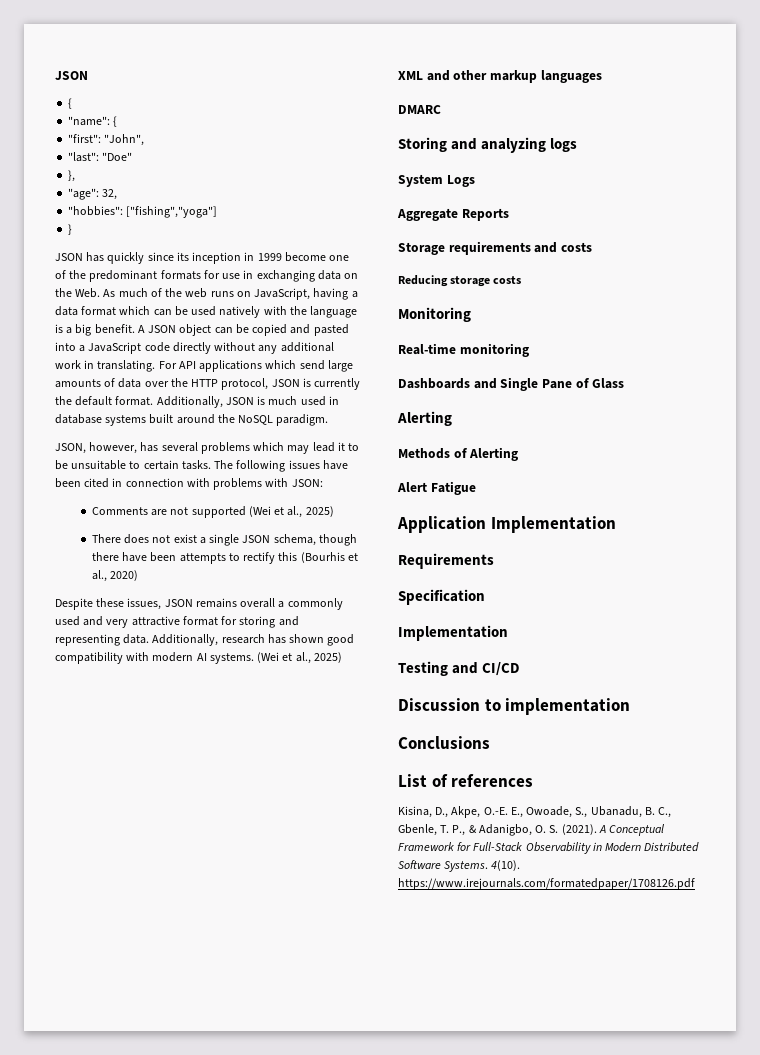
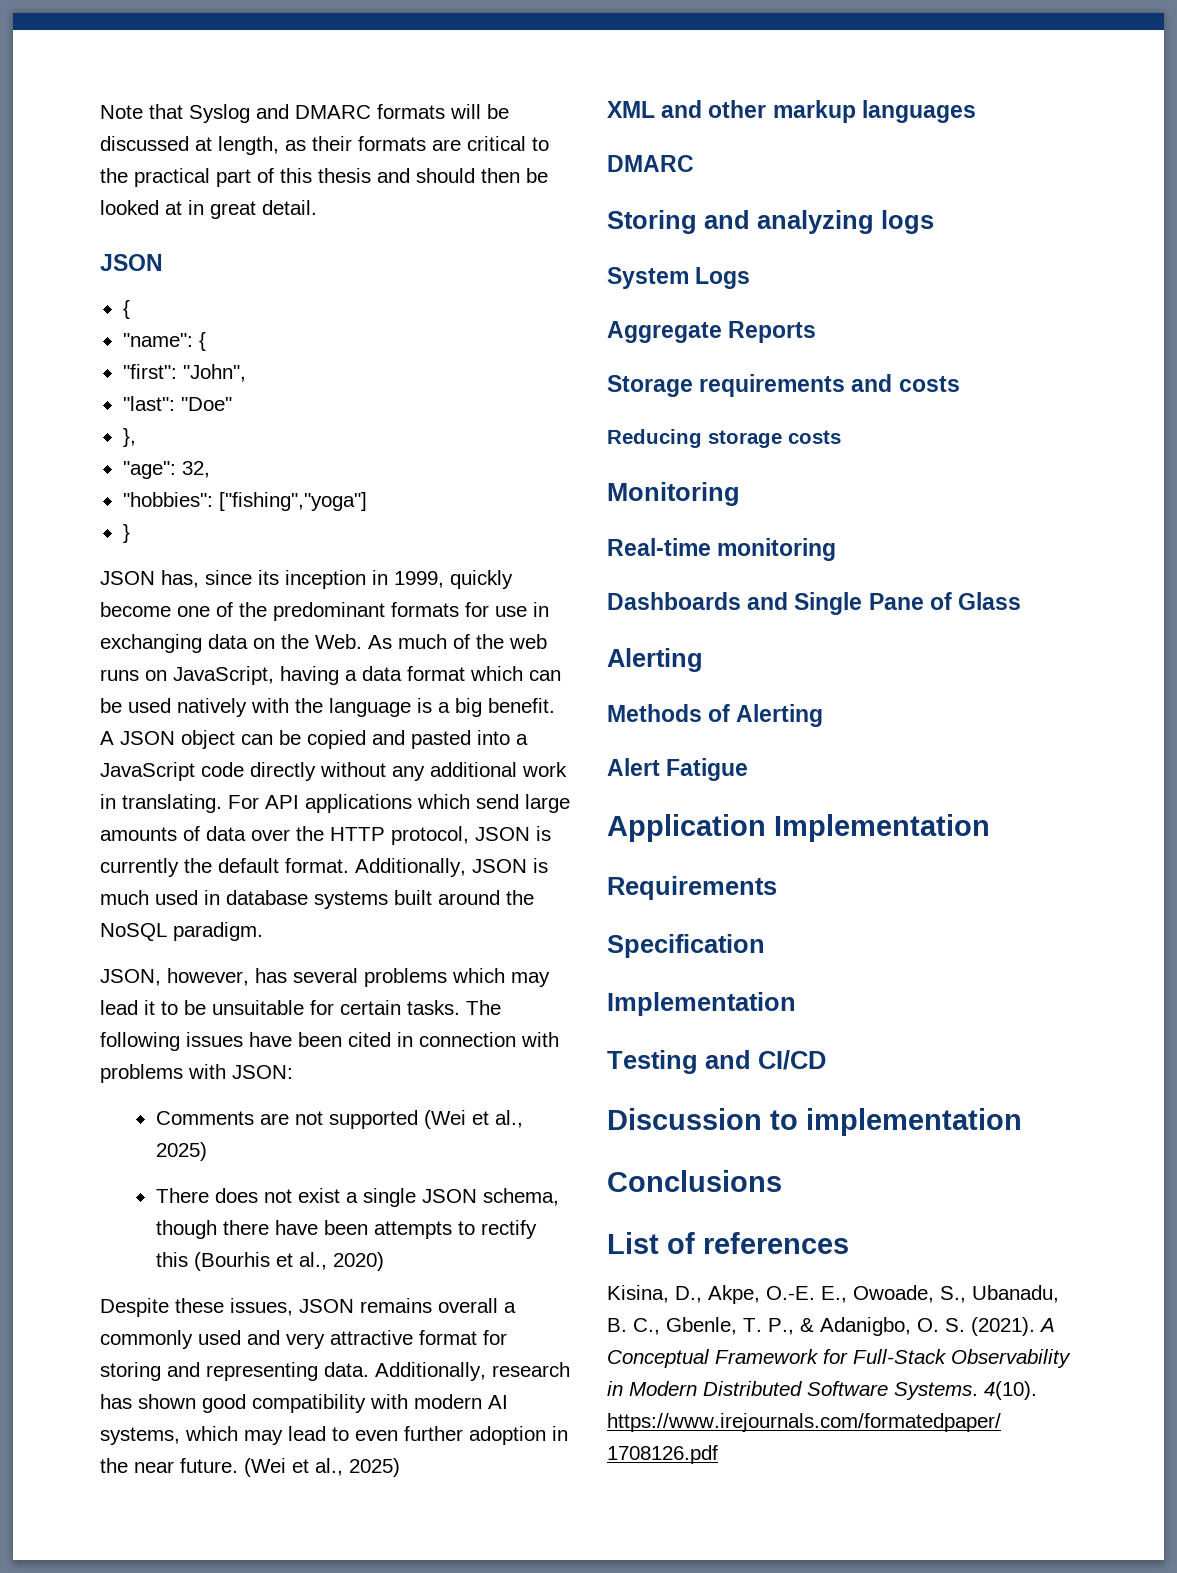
+ Note that Syslog and DMARC formats will be discussed at length, as their formats are critical to the practical part of this thesis and should then be looked at in great detail.
- JSON has quickly since its inception in 1999 become one of the predominant formats for use in exchanging data on the Web. As much of the web runs on JavaScript, having a data format which can be used natively with the language is a big benefit.
+ JSON has, since its inception in 1999, quickly become one of the predominant formats for use in exchanging data on the Web. As much of the web runs on JavaScript, having a data format which can be used natively with the language is a big benefit.
- JSON, however, has several problems which may lead it to be unsuitable to certain tasks.
+ JSON, however, has several problems which may lead it to be unsuitable for certain tasks.
- Additionally, research has shown good compatibility with modern AI systems.
+ Additionally, research has shown good compatibility with modern AI systems, which may lead to even further adoption in the near future.

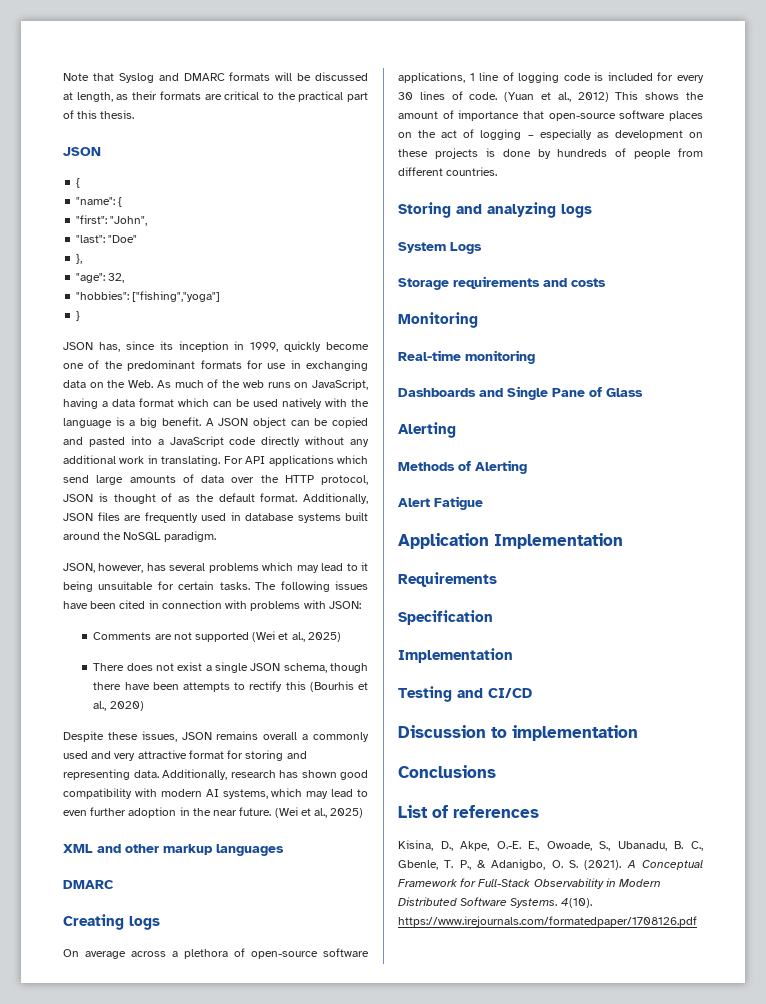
- Note that Syslog and DMARC formats will be discussed at length, as their formats are critical to the practical part of this thesis and should then be looked at in great detail.
+ Note that Syslog and DMARC formats will be discussed at length, as their formats are critical to the practical part of this thesis.
- For API applications which send large amounts of data over the HTTP protocol, JSON is currently the default format.
+ For API applications which send large amounts of data over the HTTP protocol, JSON is thought of as the default format.
- Additionally, JSON is much used in database systems built around the NoSQL paradigm.
+ Additionally, JSON files are frequently used in database systems built around the NoSQL paradigm.
- JSON, however, has several problems which may lead it to be unsuitable for certain tasks.
+ JSON, however, has several problems which may lead to it being unsuitable for certain tasks.
+ Creating logs
+ On average across a plethora of open-source software applications, 1 line of logging code is included for every 30 lines of code. (Yuan et al., 2012) This shows the amount of importance that open-source software places on the act of logging – especially as development on these projects is done by hundreds of people from different countries.
- Aggregate Reports
- Reducing storage costs

